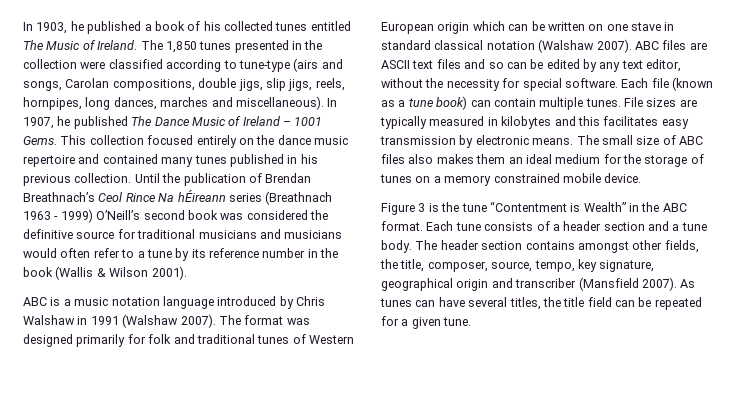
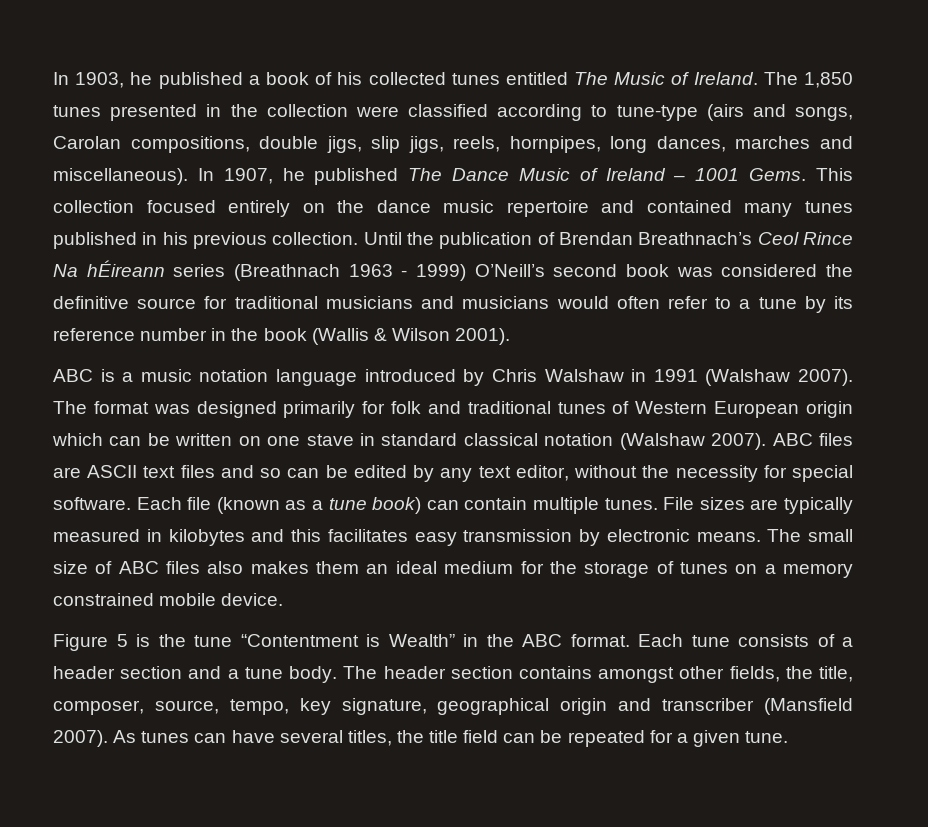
- Figure 3 is the tune “Contentment is Wealth” in the ABC format.
+ Figure 5 is the tune “Contentment is Wealth” in the ABC format.

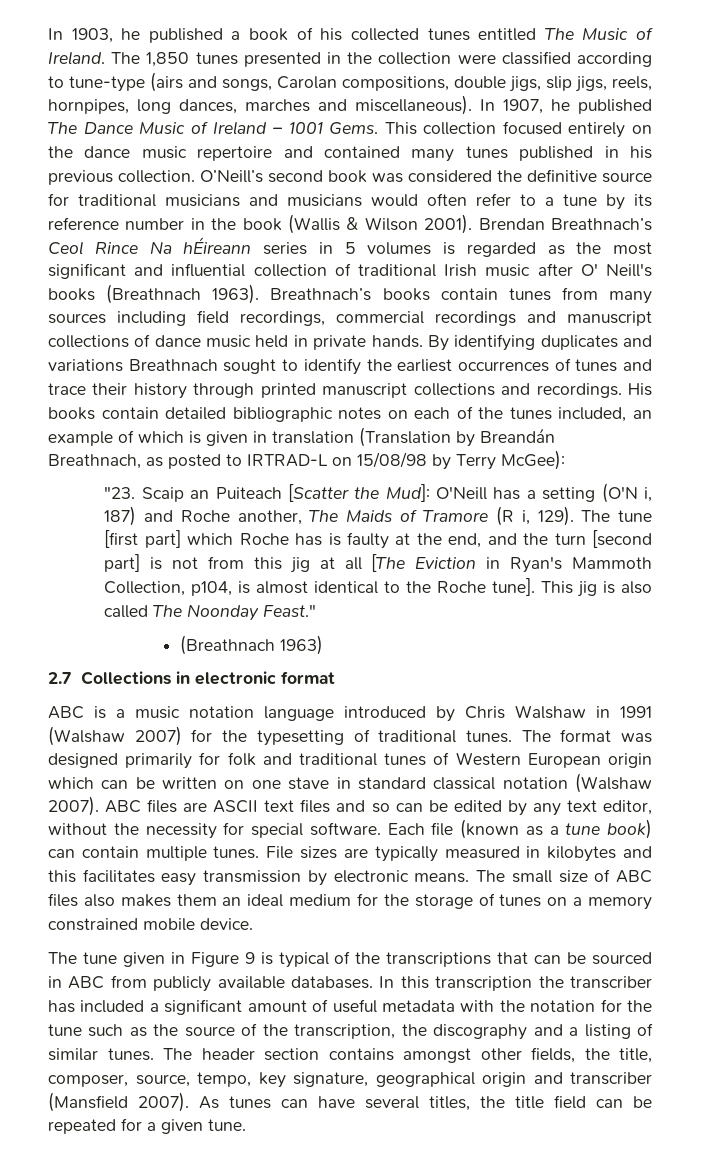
- Until the publication of Brendan Breathnach’s Ceol Rince Na hÉireann series (Breathnach 1963 - 1999) O’Neill’s second book was considered the definitive source for traditional musicians and musicians would often refer to a tune by its reference number in the book (Wallis & Wilson 2001).
+ O’Neill’s second book was considered the definitive source for traditional musicians and musicians would often refer to a tune by its reference number in the book (Wallis & Wilson 2001). Brendan Breathnach’s Ceol Rince Na hÉireann series in 5 volumes is regarded as the most significant and influential collection of traditional Irish music after O' Neill's books (Breathnach 1963). Breathnach’s books contain tunes from many sources including field recordings, commercial recordings and manuscript collections of dance music held in private hands. By identifying duplicates and variations Breathnach sought to identify the earliest occurrences of tunes and trace their history through printed manuscript collections and recordings. His books contain detailed bibliographic notes on each of the tunes included, an example of which is given in translation (Translation by Breandán Breathnach, as posted to IRTRAD-L on 15/08/98 by Terry McGee):
+ "23. Scaip an Puiteach [Scatter the Mud]: O'Neill has a setting (O'N i, 187) and Roche another, The Maids of Tramore (R i, 129). The tune [first part] which Roche has is faulty at the end, and the turn [second part] is not from this jig at all [The Eviction in Ryan's Mammoth Collection, p104, is almost identical to the Roche tune]. This jig is also called The Noonday Feast."
+ (Breathnach 1963)
+ 2.7 Collections in electronic format
- ABC is a music notation language introduced by Chris Walshaw in 1991 (Walshaw 2007).
+ ABC is a music notation language introduced by Chris Walshaw in 1991 (Walshaw 2007) for the typesetting of traditional tunes.
- Figure 5 is the tune “Contentment is Wealth” in the ABC format. Each tune consists of a header section and a tune body.
+ The tune given in Figure 9 is typical of the transcriptions that can be sourced in ABC from publicly available databases. In this transcription the transcriber has included a significant amount of useful metadata with the notation for the tune such as the source of the transcription, the discography and a listing of similar tunes.

